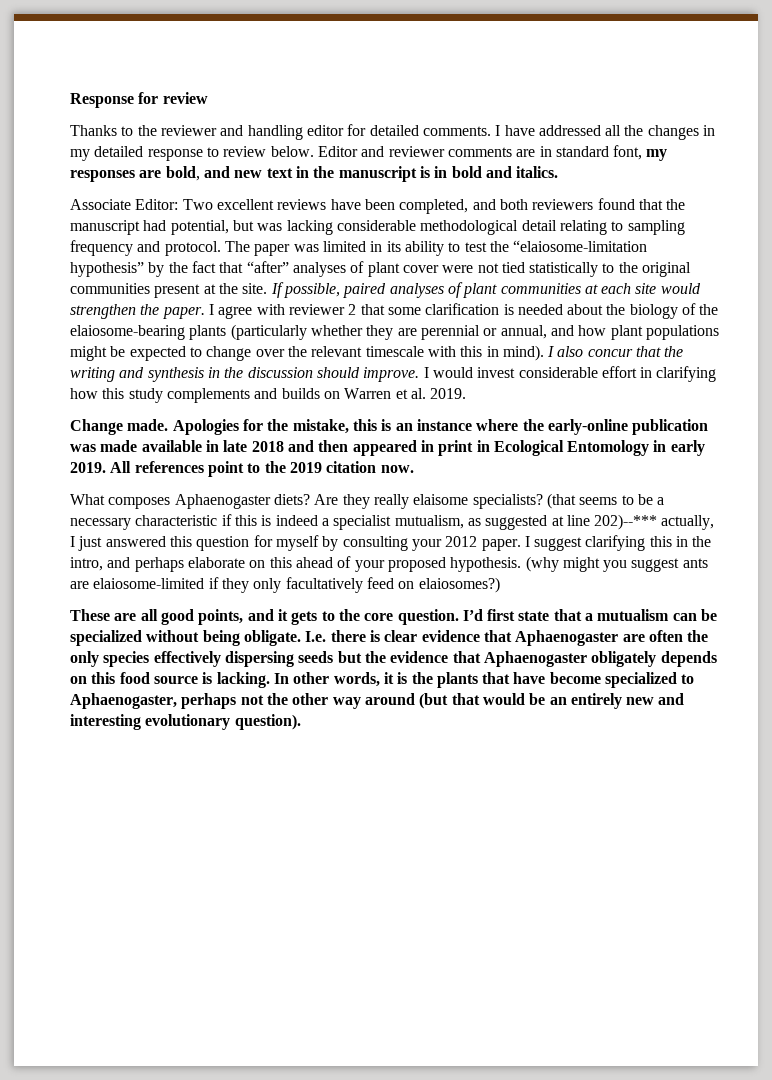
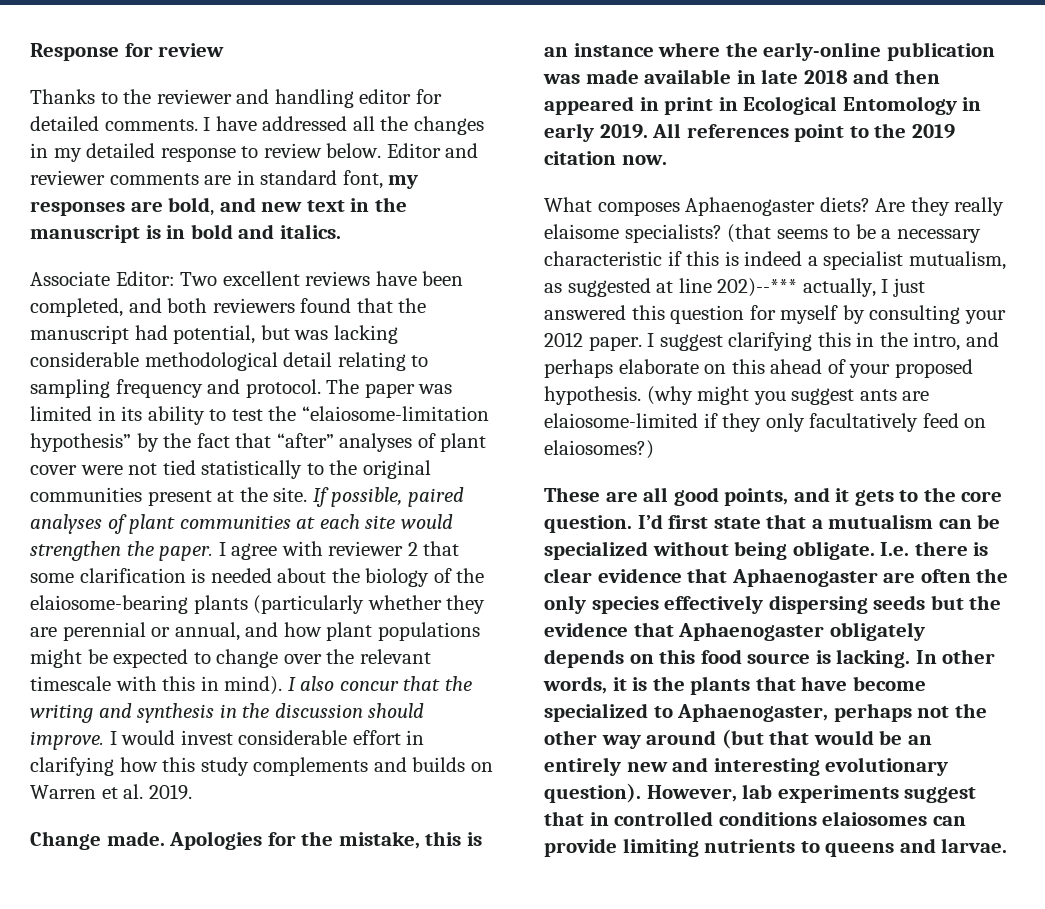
+ However, lab experiments suggest that in controlled conditions elaiosomes can provide limiting nutrients to queens and larvae.

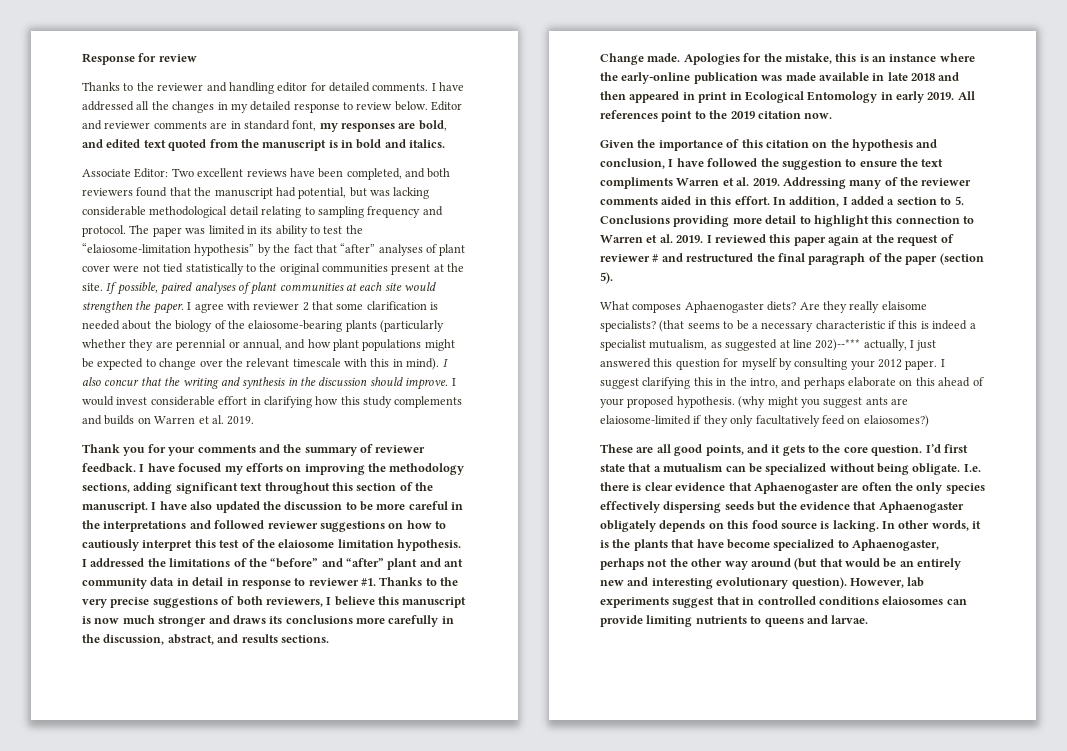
- Editor and reviewer comments are in standard font, my responses are bold, and new text in the manuscript is in bold and italics.
+ Editor and reviewer comments are in standard font, my responses are bold, and edited text quoted from the manuscript is in bold and italics.
+ Thank you for your comments and the summary of reviewer feedback. I have focused my efforts on improving the methodology sections, adding significant text throughout this section of the manuscript. I have also updated the discussion to be more careful in the interpretations and followed reviewer suggestions on how to cautiously interpret this test of the elaiosome limitation hypothesis. I addressed the limitations of the “before” and “after” plant and ant community data in detail in response to reviewer #1. Thanks to the very precise suggestions of both reviewers, I believe this manuscript is now much stronger and draws its conclusions more carefully in the discussion, abstract, and results sections.
+ Given the importance of this citation on the hypothesis and conclusion, I have followed the suggestion to ensure the text compliments Warren et al. 2019. Addressing many of the reviewer comments aided in this effort. In addition, I added a section to 5. Conclusions providing more detail to highlight this connection to Warren et al. 2019. I reviewed this paper again at the request of reviewer # and restructured the final paragraph of the paper (section 5).

